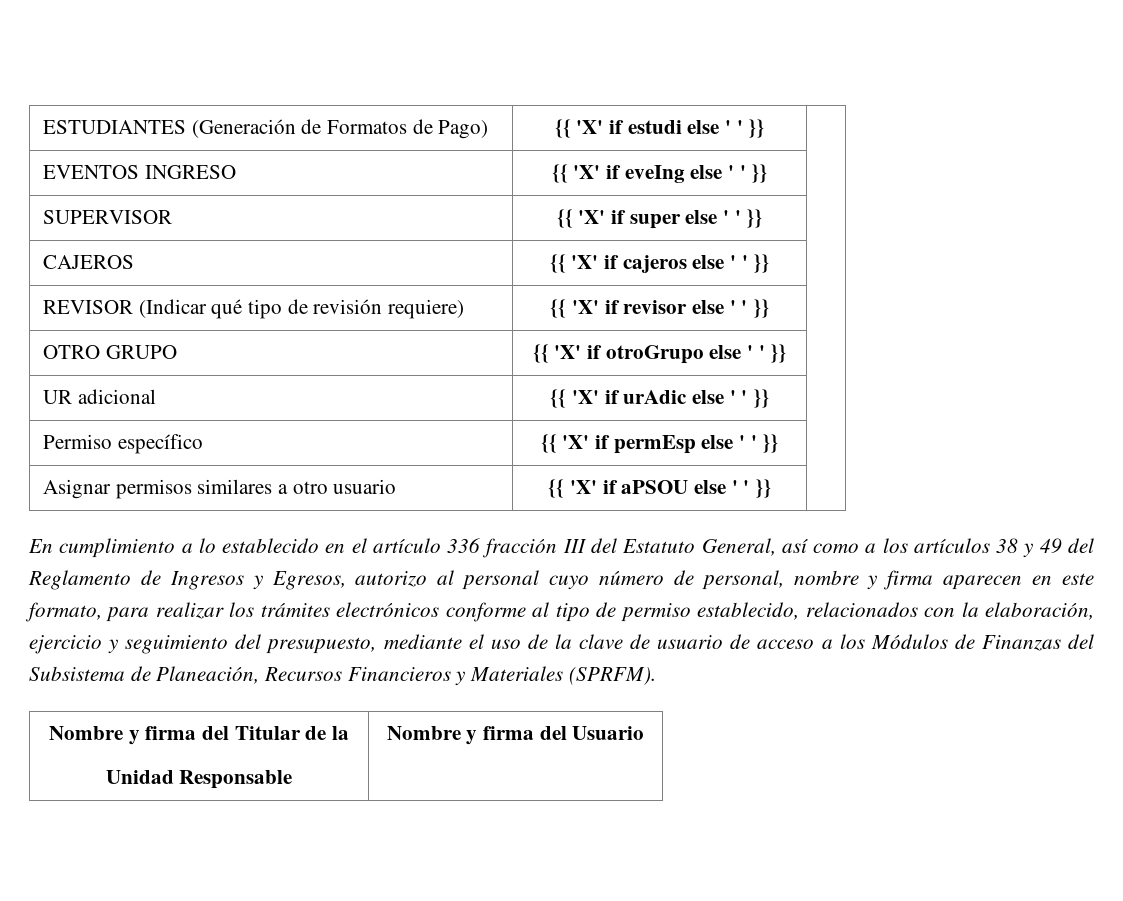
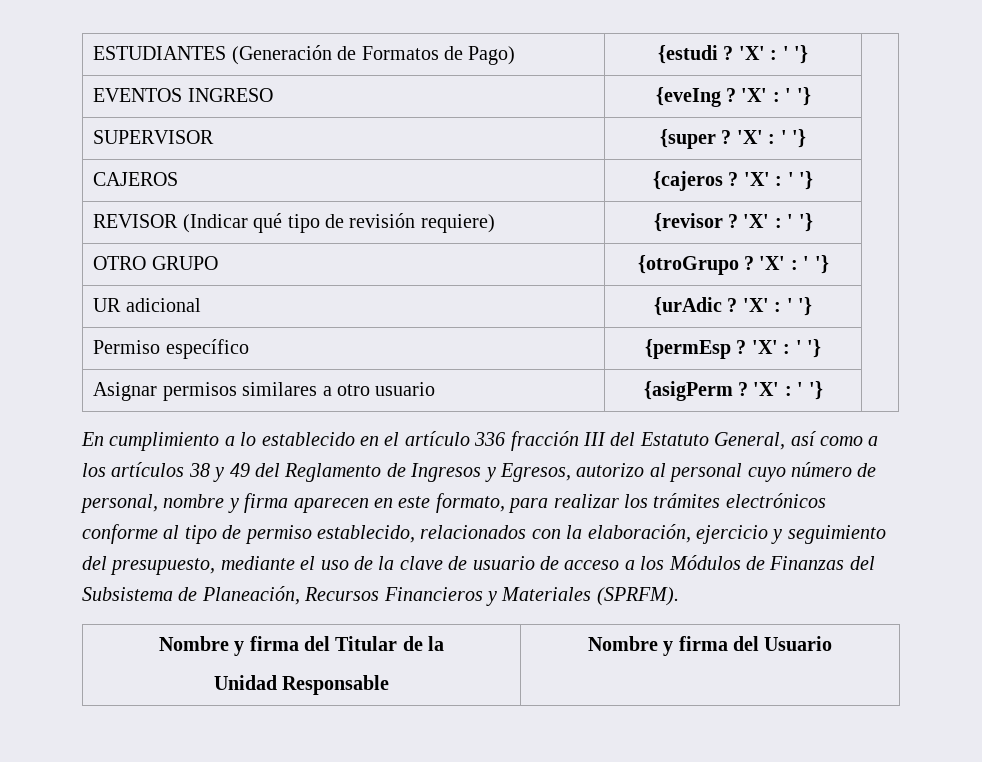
- ESTUDIANTES (Generación de Formatos de Pago) | {{ 'X' if estudi else ' ' }} |
- EVENTOS INGRESO | {{ 'X' if eveIng else ' ' }} |
- SUPERVISOR | {{ 'X' if super else ' ' }} |
- CAJEROS | {{ 'X' if cajeros else ' ' }} |
+ ESTUDIANTES (Generación de Formatos de Pago) | {estudi ? 'X' : ' '} |
+ EVENTOS INGRESO | {eveIng ? 'X' : ' '} |
+ SUPERVISOR | {super ? 'X' : ' '} |
+ CAJEROS | {cajeros ? 'X' : ' '} |
- REVISOR (Indicar qué tipo de revisión requiere) | {{ 'X' if revisor else ' ' }} |
- OTRO GRUPO | {{ 'X' if otroGrupo else ' ' }} |
- UR adicional | {{ 'X' if urAdic else ' ' }} |
- Permiso específico | {{ 'X' if permEsp else ' ' }} |
+ REVISOR (Indicar qué tipo de revisión requiere) | {revisor ? 'X' : ' '} |
+ OTRO GRUPO | {otroGrupo ? 'X' : ' '} |
+ UR adicional | {urAdic ? 'X' : ' '} |
+ Permiso específico | {permEsp ? 'X' : ' '} |
- Asignar permisos similares a otro usuario | {{ 'X' if aPSOU else ' ' }} |
+ Asignar permisos similares a otro usuario | {asigPerm ? 'X' : ' '} |

